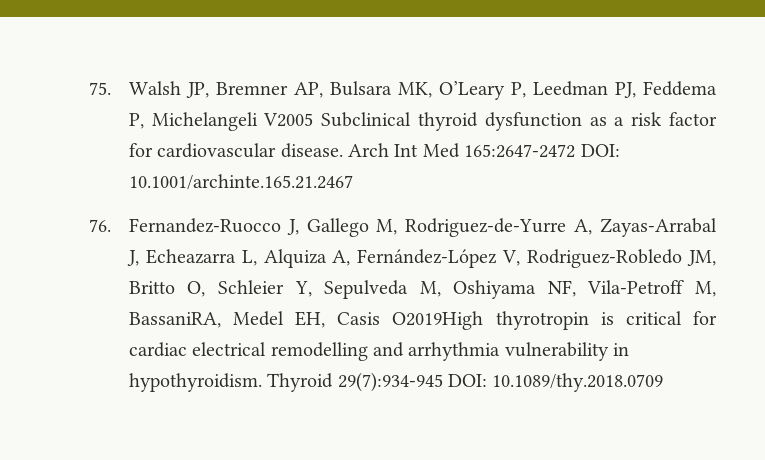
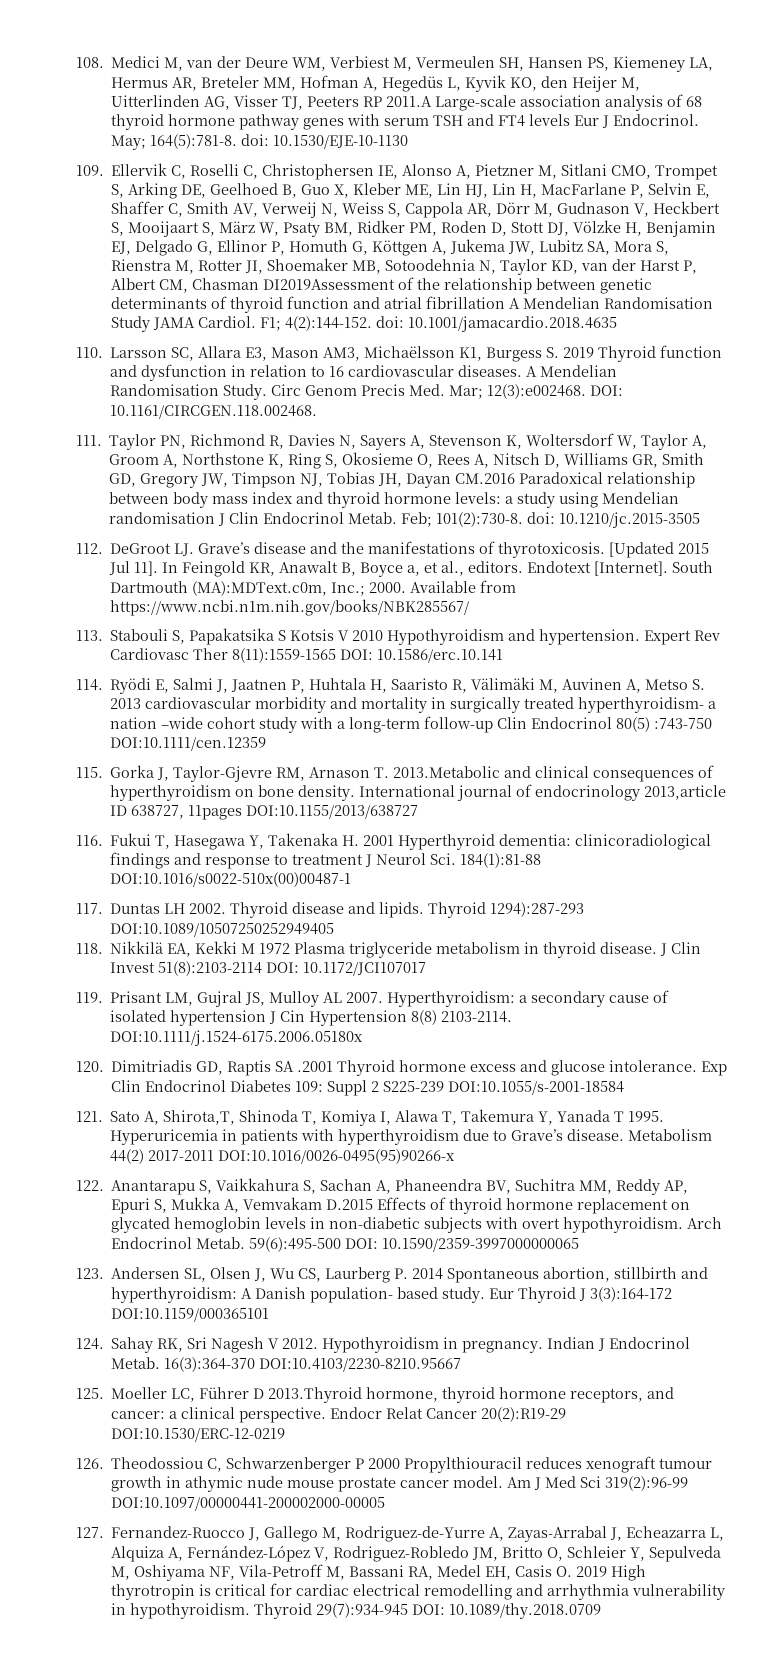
- 75. Walsh JP, Bremner AP, Bulsara MK, O’Leary P, Leedman PJ, Feddema P, Michelangeli V2005 Subclinical thyroid dysfunction as a risk factor for cardiovascular disease. Arch Int Med 165:2647-2472 DOI: 10.1001/archinte.165.21.2467
- 76. Fernandez-Ruocco J, Gallego M, Rodriguez-de-Yurre A, Zayas-Arrabal J, Echeazarra L, Alquiza A, Fernández-López V, Rodriguez-Robledo JM, Britto O, Schleier Y, Sepulveda M, Oshiyama NF, Vila-Petroff M, BassaniRA, Medel EH, Casis O2019High thyrotropin is critical for cardiac electrical remodelling and arrhythmia vulnerability in hypothyroidism.
+ 108. Medici M, van der Deure WM, Verbiest M, Vermeulen SH, Hansen PS, Kiemeney LA, Hermus AR, Breteler MM, Hofman A, Hegedüs L, Kyvik KO, den Heijer M, Uitterlinden AG, Visser TJ, Peeters RP 2011.A Large-scale association analysis of 68 thyroid hormone pathway genes with serum TSH and FT4 levels Eur J Endocrinol. May; 164(5):781-8. doi: 10.1530/EJE-10-1130
+ 109. Ellervik C, Roselli C, Christophersen IE, Alonso A, Pietzner M, Sitlani CMO, Trompet S, Arking DE, Geelhoed B, Guo X, Kleber ME, Lin HJ, Lin H, MacFarlane P, Selvin E, Shaffer C, Smith AV, Verweij N, Weiss S, Cappola AR, Dörr M, Gudnason V, Heckbert S, Mooijaart S, März W, Psaty BM, Ridker PM, Roden D, Stott DJ, Völzke H, Benjamin EJ, Delgado G, Ellinor P, Homuth G, Köttgen A, Jukema JW, Lubitz SA, Mora S, Rienstra M, Rotter JI, Shoemaker MB, Sotoodehnia N, Taylor KD, van der Harst P, Albert CM, Chasman DI2019Assessment of the relationship between genetic determinants of thyroid function and atrial fibrillation A Mendelian Randomisation Study JAMA Cardiol. F1; 4(2):144-152. doi: 10.1001/jamacardio.2018.4635
+ 110. Larsson SC, Allara E3, Mason AM3, Michaëlsson K1, Burgess S. 2019 Thyroid function and dysfunction in relation to 16 cardiovascular diseases. A Mendelian Randomisation Study. Circ Genom Precis Med. Mar; 12(3):e002468. DOI: 10.1161/CIRCGEN.118.002468.
+ 111. Taylor PN, Richmond R, Davies N, Sayers A, Stevenson K, Woltersdorf W, Taylor A, Groom A, Northstone K, Ring S, Okosieme O, Rees A, Nitsch D, Williams GR, Smith GD, Gregory JW, Timpson NJ, Tobias JH, Dayan CM.2016 Paradoxical relationship between body mass index and thyroid hormone levels: a study using Mendelian randomisation J Clin Endocrinol Metab. Feb; 101(2):730-8. doi: 10.1210/jc.2015-3505
+ 112. DeGroot LJ. Grave’s disease and the manifestations of thyrotoxicosis. [Updated 2015 Jul 11]. In Feingold KR, Anawalt B, Boyce a, et al., editors. Endotext [Internet]. South Dartmouth (MA):MDText.c0m, Inc.; 2000. Available from https://www.ncbi.n1m.nih.gov/books/NBK285567/
+ 113. Stabouli S, Papakatsika S Kotsis V 2010 Hypothyroidism and hypertension. Expert Rev Cardiovasc Ther 8(11):1559-1565 DOI: 10.1586/erc.10.141
+ 114. Ryödi E, Salmi J, Jaatnen P, Huhtala H, Saaristo R, Välimäki M, Auvinen A, Metso S. 2013 cardiovascular morbidity and mortality in surgically treated hyperthyroidism- a nation –wide cohort study with a long-term follow-up Clin Endocrinol 80(5) :743-750 DOI:10.1111/cen.12359
+ 115. Gorka J, Taylor-Gjevre RM, Arnason T. 2013.Metabolic and clinical consequences of hyperthyroidism on bone density. International journal of endocrinology 2013,article ID 638727, 11pages DOI:10.1155/2013/638727
+ 116. Fukui T, Hasegawa Y, Takenaka H. 2001 Hyperthyroid dementia: clinicoradiological findings and response to treatment J Neurol Sci. 184(1):81-88 DOI:10.1016/s0022-510x(00)00487-1
+ 117. Duntas LH 2002. Thyroid disease and lipids. Thyroid 1294):287-293 DOI:10.1089/10507250252949405
+ 118. Nikkilä EA, Kekki M 1972 Plasma triglyceride metabolism in thyroid disease. J Clin Invest 51(8):2103-2114 DOI: 10.1172/JCI107017
+ 119. Prisant LM, Gujral JS, Mulloy AL 2007. Hyperthyroidism: a secondary cause of isolated hypertension J Cin Hypertension 8(8) 2103-2114. DOI:10.1111/j.1524-6175.2006.05180x
+ 120. Dimitriadis GD, Raptis SA .2001 Thyroid hormone excess and glucose intolerance. Exp Clin Endocrinol Diabetes 109: Suppl 2 S225-239 DOI:10.1055/s-2001-18584
+ 121. Sato A, Shirota,T, Shinoda T, Komiya I, Alawa T, Takemura Y, Yanada T 1995. Hyperuricemia in patients with hyperthyroidism due to Grave’s disease. Metabolism 44(2) 2017-2011 DOI:10.1016/0026-0495(95)90266-x
+ 122. Anantarapu S, Vaikkahura S, Sachan A, Phaneendra BV, Suchitra MM, Reddy AP, Epuri S, Mukka A, Vemvakam D.2015 Effects of thyroid hormone replacement on glycated hemoglobin levels in non-diabetic subjects with overt hypothyroidism. Arch Endocrinol Metab. 59(6):495-500 DOI: 10.1590/2359-3997000000065
+ 123. Andersen SL, Olsen J, Wu CS, Laurberg P. 2014 Spontaneous abortion, stillbirth and hyperthyroidism: A Danish population- based study. Eur Thyroid J 3(3):164-172 DOI:10.1159/000365101
+ 124. Sahay RK, Sri Nagesh V 2012. Hypothyroidism in pregnancy. Indian J Endocrinol Metab. 16(3):364-370 DOI:10.4103/2230-8210.95667
+ 125. Moeller LC, Führer D 2013.Thyroid hormone, thyroid hormone receptors, and cancer: a clinical perspective. Endocr Relat Cancer 20(2):R19-29 DOI:10.1530/ERC-12-0219
+ 126. Theodossiou C, Schwarzenberger P 2000 Propylthiouracil reduces xenograft tumour growth in athymic nude mouse prostate cancer model. Am J Med Sci 319(2):96-99 DOI:10.1097/00000441-200002000-00005
+ 127. Fernandez-Ruocco J, Gallego M, Rodriguez-de-Yurre A, Zayas-Arrabal J, Echeazarra L, Alquiza A, Fernández-López V, Rodriguez-Robledo JM, Britto O, Schleier Y, Sepulveda M, Oshiyama NF, Vila-Petroff M, Bassani RA, Medel EH, Casis O. 2019 High thyrotropin is critical for cardiac electrical remodelling and arrhythmia vulnerability in hypothyroidism.

